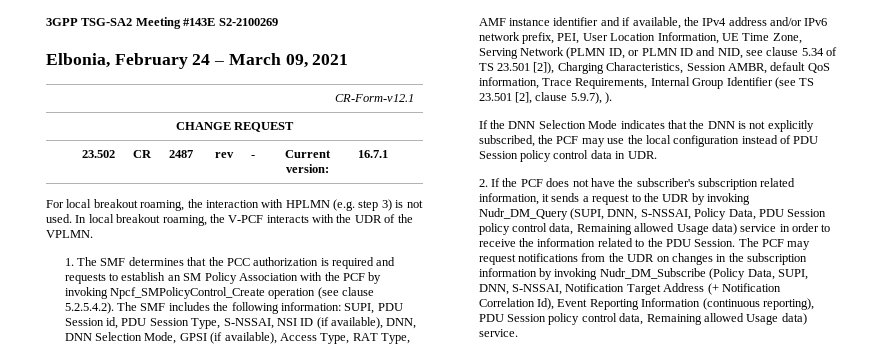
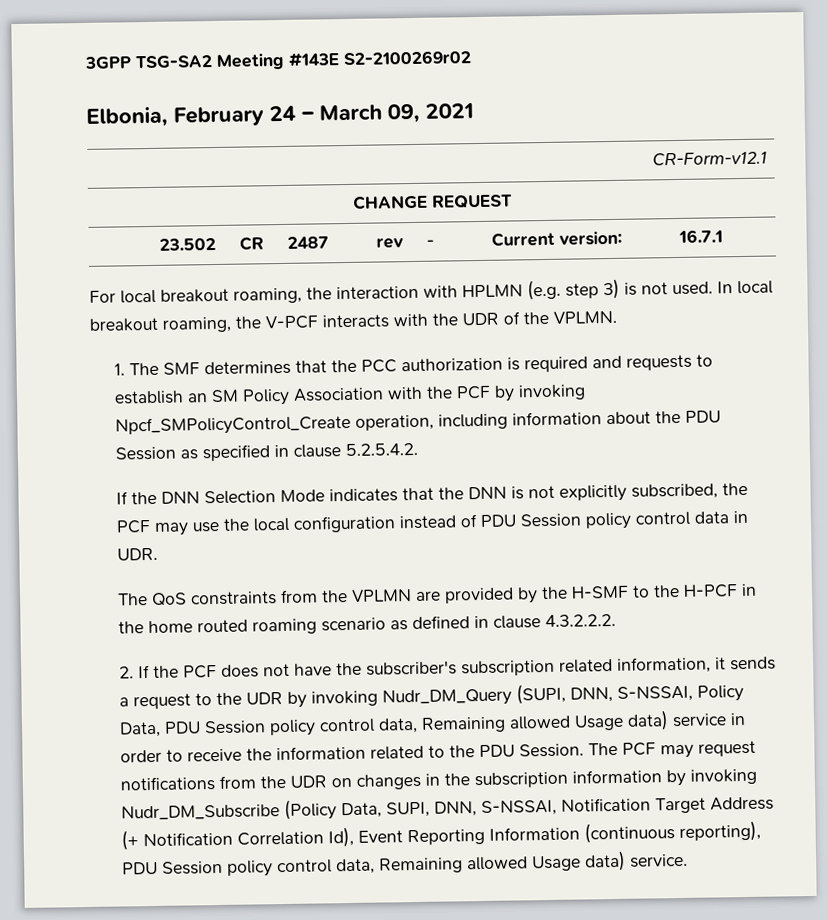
- 3GPP TSG-SA2 Meeting #143E S2-2100269
+ 3GPP TSG-SA2 Meeting #143E S2-2100269r02
- 1. The SMF determines that the PCC authorization is required and requests to establish an SM Policy Association with the PCF by invoking Npcf_SMPolicyControl_Create operation (see clause 5.2.5.4.2). The SMF includes the following information: SUPI, PDU Session id, PDU Session Type, S-NSSAI, NSI ID (if available), DNN, DNN Selection Mode, GPSI (if available), Access Type, RAT Type, AMF instance identifier and if available, the IPv4 address and/or IPv6 network prefix, PEI, User Location Information, UE Time Zone, Serving Network (PLMN ID, or PLMN ID and NID, see clause 5.34 of TS 23.501 [2]), Charging Characteristics, Session AMBR, default QoS information, Trace Requirements, Internal Group Identifier (see TS 23.501 [2], clause 5.9.7), ).
+ 1. The SMF determines that the PCC authorization is required and requests to establish an SM Policy Association with the PCF by invoking Npcf_SMPolicyControl_Create operation, including information about the PDU Session as specified in clause 5.2.5.4.2.
+ The QoS constraints from the VPLMN are provided by the H-SMF to the H-PCF in the home routed roaming scenario as defined in clause 4.3.2.2.2.

